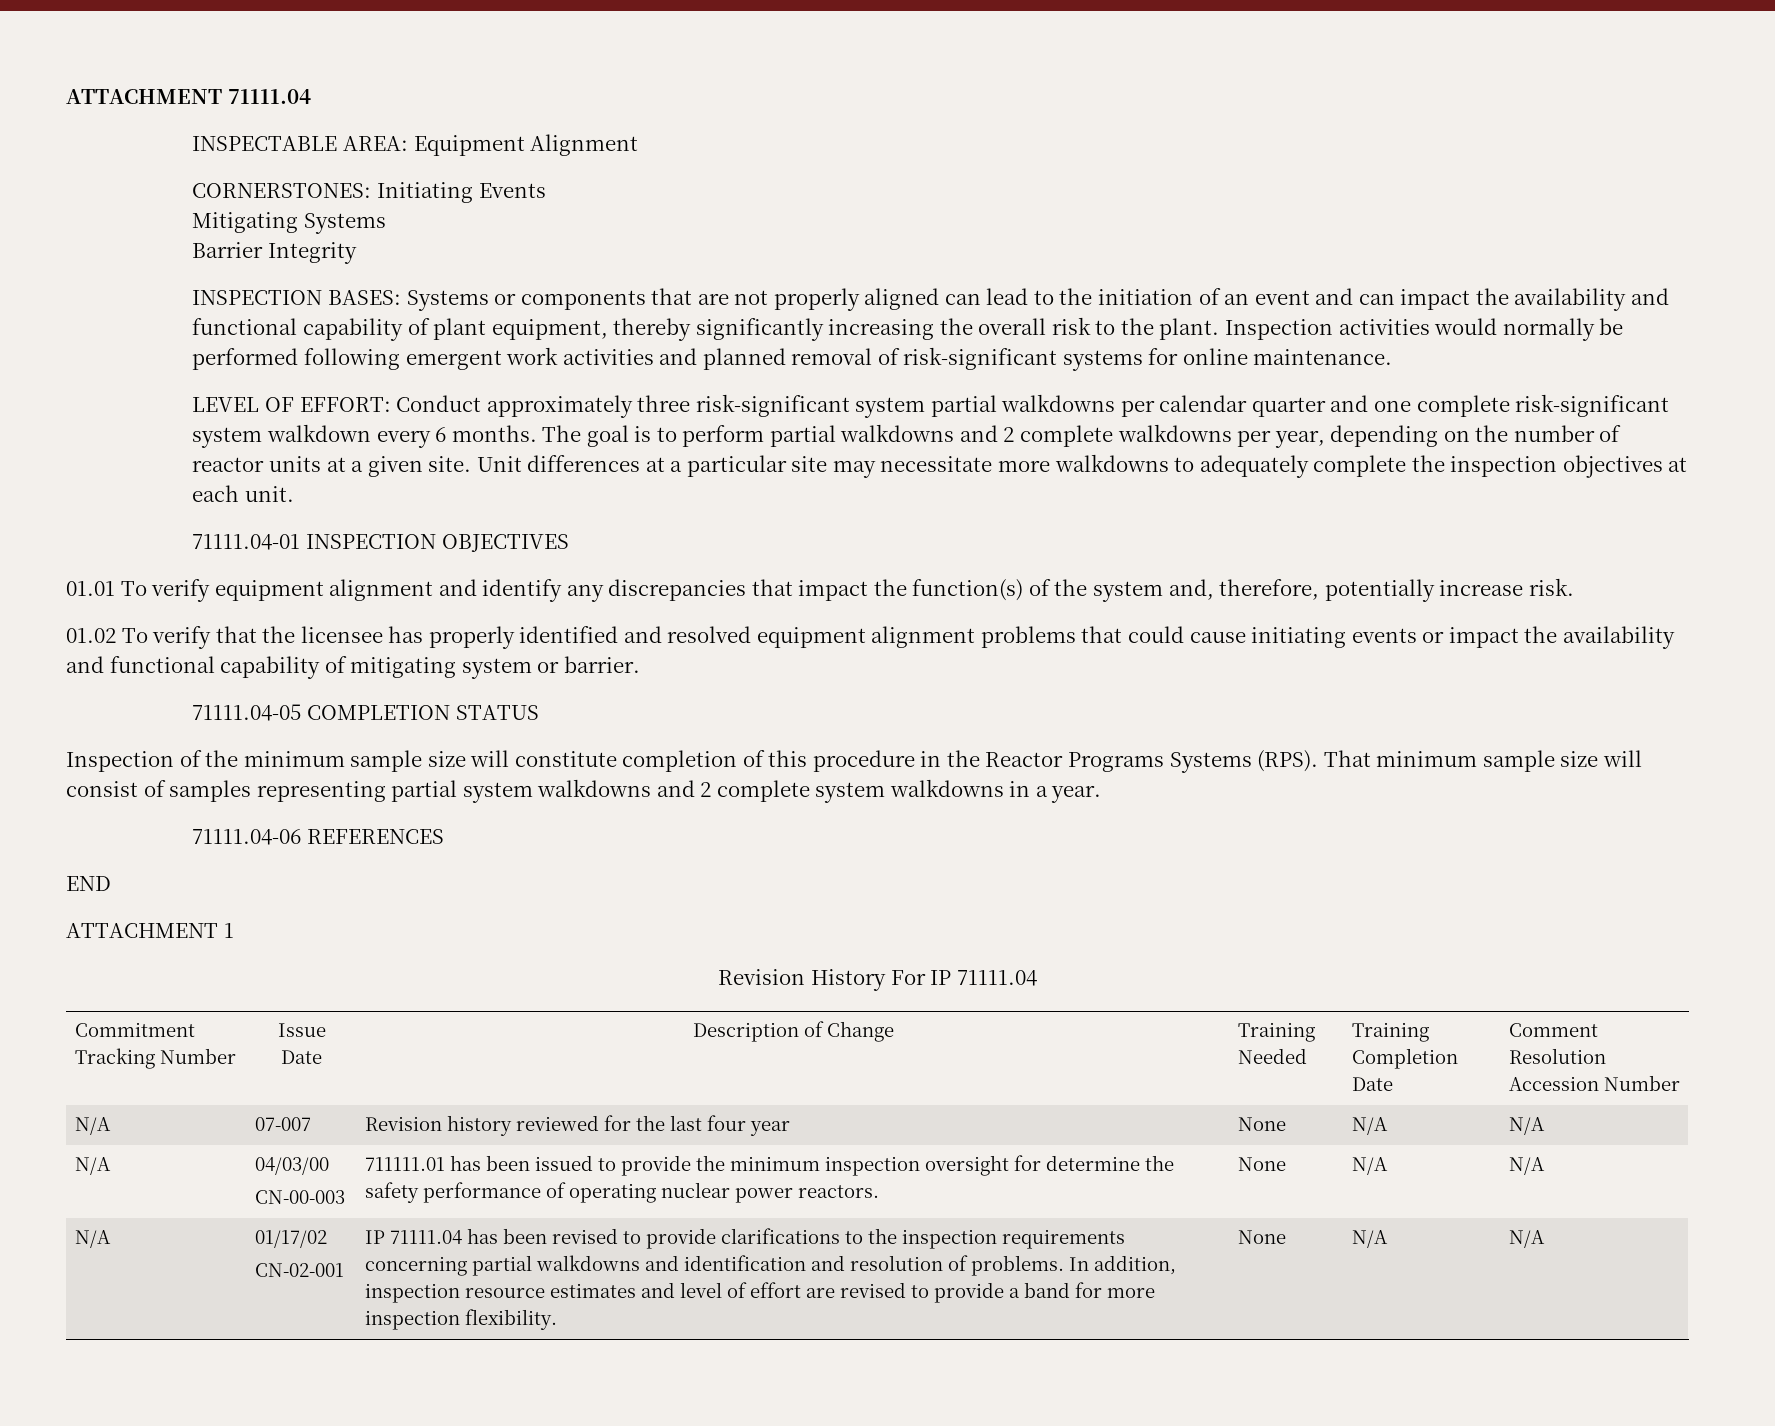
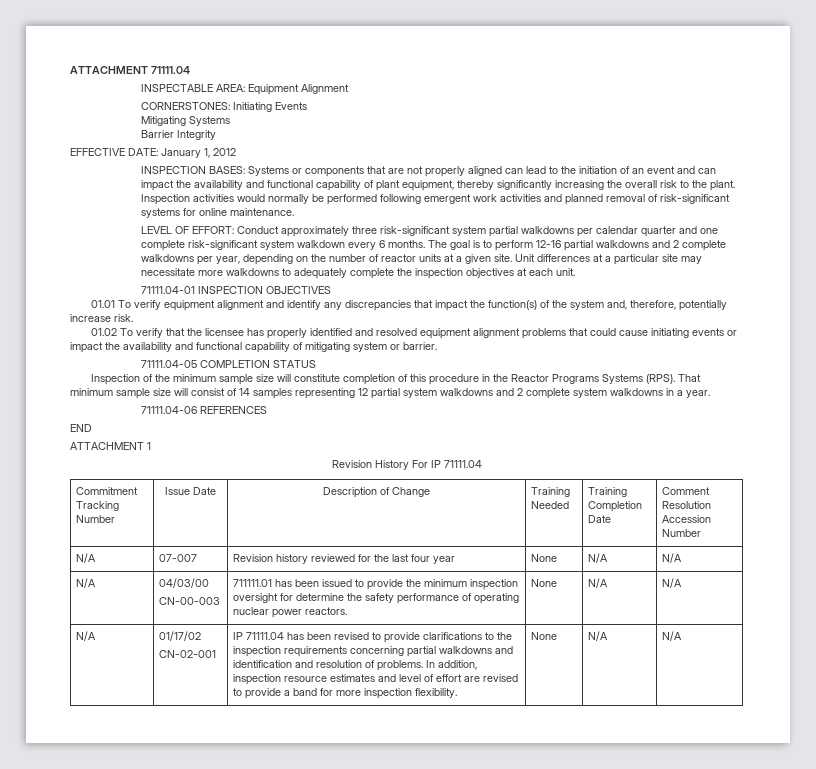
+ EFFECTIVE DATE: January 1, 2012
- The goal is to perform partial walkdowns and 2 complete walkdowns per year, depending on the number of reactor units at a given site.
+ The goal is to perform 12-16 partial walkdowns and 2 complete walkdowns per year, depending on the number of reactor units at a given site.
- That minimum sample size will consist of samples representing partial system walkdowns and 2 complete system walkdowns in a year.
+ That minimum sample size will consist of 14 samples representing 12 partial system walkdowns and 2 complete system walkdowns in a year.

